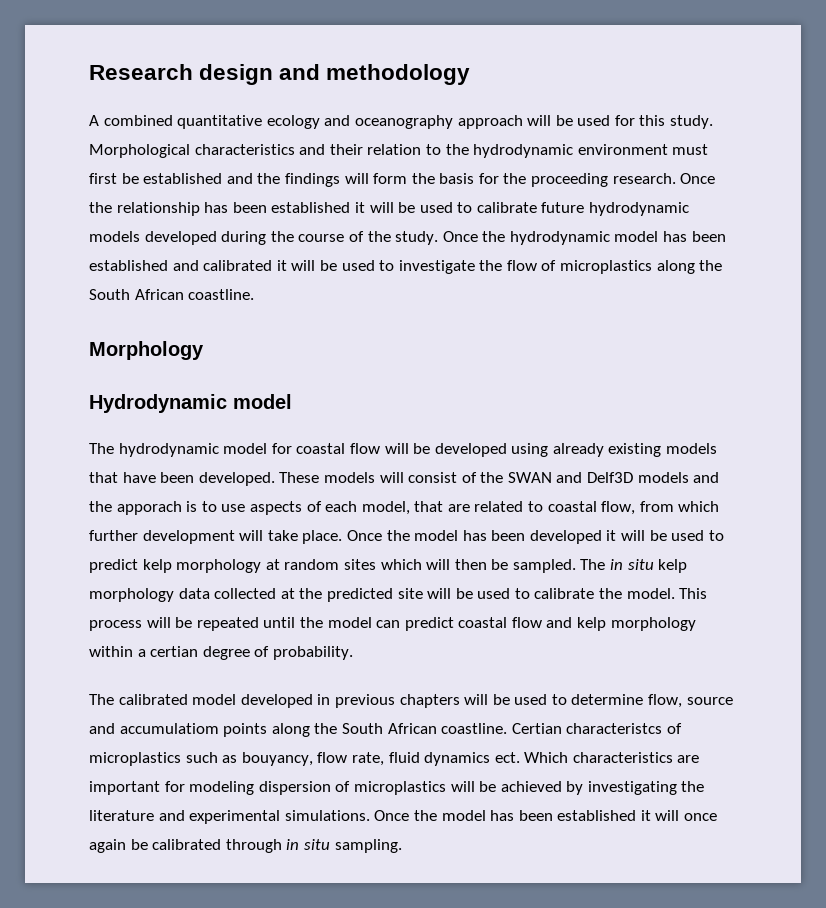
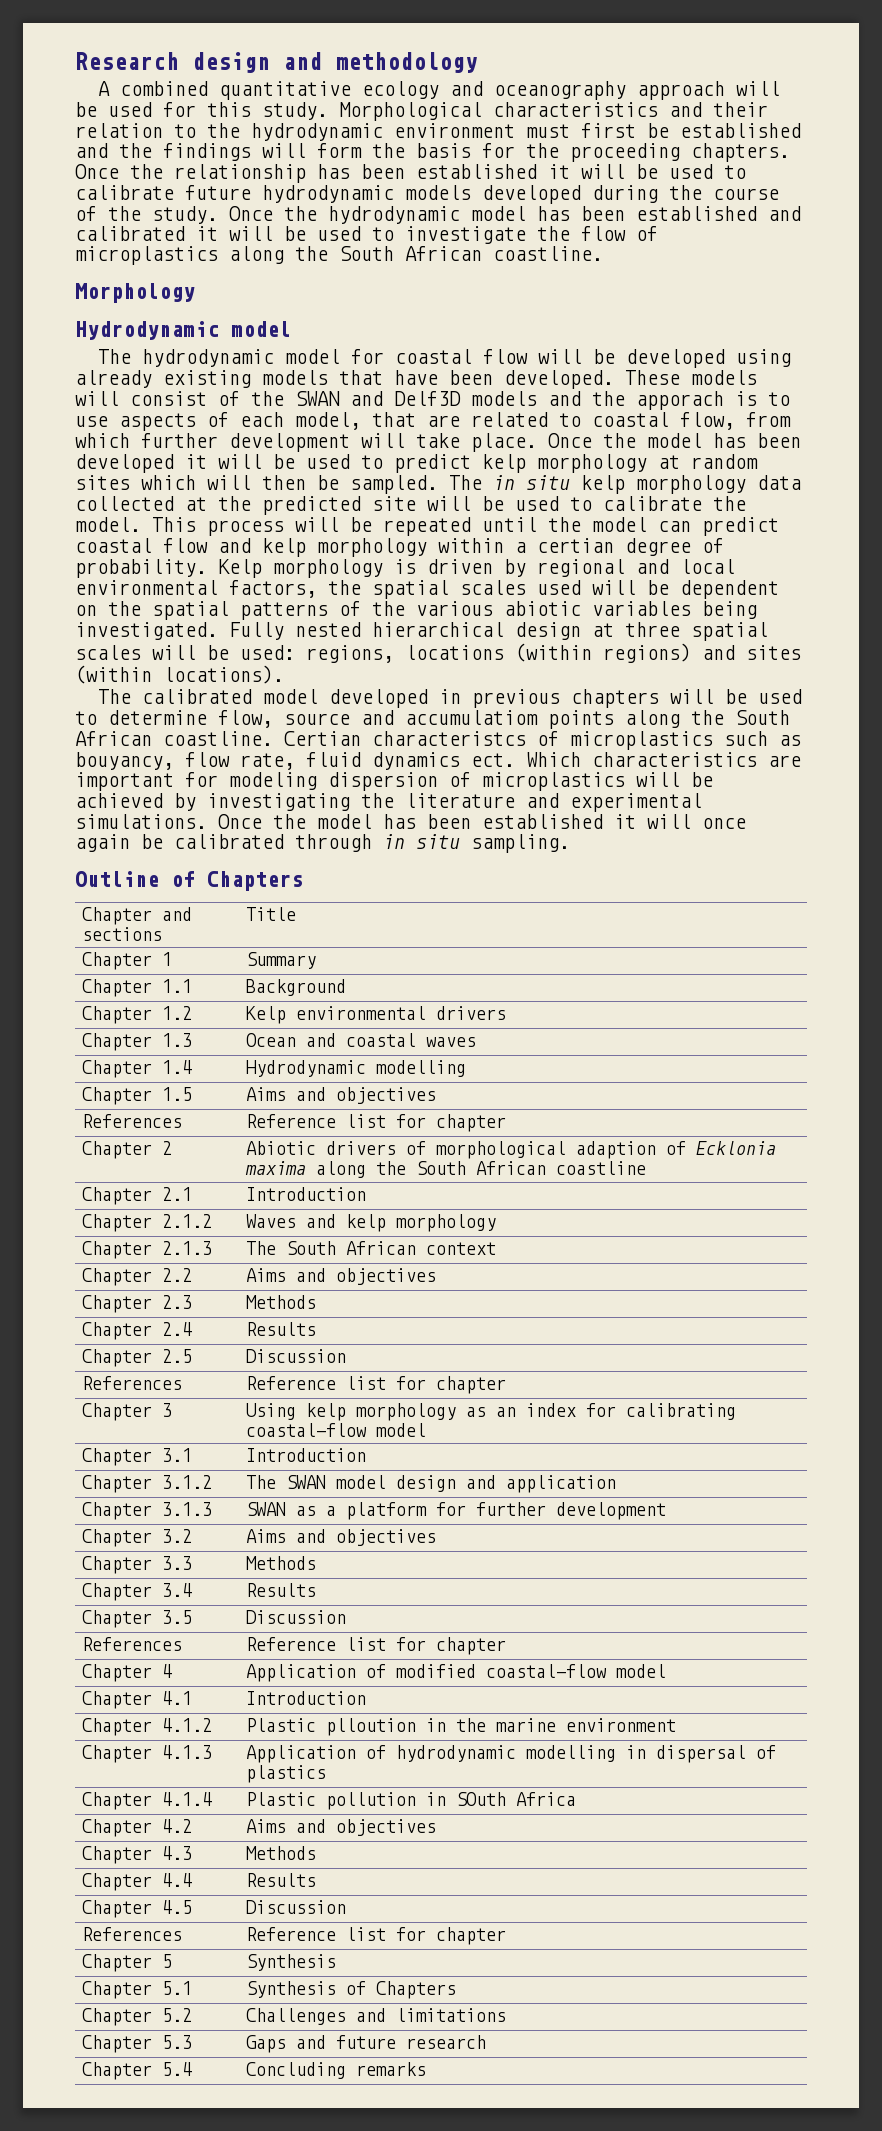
- Morphological characteristics and their relation to the hydrodynamic environment must first be established and the findings will form the basis for the proceeding research.
+ Morphological characteristics and their relation to the hydrodynamic environment must first be established and the findings will form the basis for the proceeding chapters.
+ Kelp morphology is driven by regional and local environmental factors, the spatial scales used will be dependent on the spatial patterns of the various abiotic variables being investigated. Fully nested hierarchical design at three spatial scales will be used: regions, locations (within regions) and sites (within locations).
+ Outline of Chapters
+ Chapter and sections | Title
+ Chapter 1 | Summary
+ Chapter 1.1 | Background
+ Chapter 1.2 | Kelp environmental drivers
+ Chapter 1.3 | Ocean and coastal waves
+ Chapter 1.4 | Hydrodynamic modelling
+ Chapter 1.5 | Aims and objectives
+ References | Reference list for chapter
+ Chapter 2 | Abiotic drivers of morphological adaption of Ecklonia maxima along the South African coastline
+ Chapter 2.1 | Introduction
+ Chapter 2.1.2 | Waves and kelp morphology
+ Chapter 2.1.3 | The South African context
+ Chapter 2.2 | Aims and objectives
+ Chapter 2.3 | Methods
+ Chapter 2.4 | Results
+ Chapter 2.5 | Discussion
+ References | Reference list for chapter
+ Chapter 3 | Using kelp morphology as an index for calibrating coastal-flow model
+ Chapter 3.1 | Introduction
+ Chapter 3.1.2 | The SWAN model design and application
+ Chapter 3.1.3 | SWAN as a platform for further development
+ Chapter 3.2 | Aims and objectives
+ Chapter 3.3 | Methods
+ Chapter 3.4 | Results
+ Chapter 3.5 | Discussion
+ References | Reference list for chapter
+ Chapter 4 | Application of modified coastal-flow model
+ Chapter 4.1 | Introduction
+ Chapter 4.1.2 | Plastic plloution in the marine environment
+ Chapter 4.1.3 | Application of hydrodynamic modelling in dispersal of plastics
+ Chapter 4.1.4 | Plastic pollution in SOuth Africa
+ Chapter 4.2 | Aims and objectives
+ Chapter 4.3 | Methods
+ Chapter 4.4 | Results
+ Chapter 4.5 | Discussion
+ References | Reference list for chapter
+ Chapter 5 | Synthesis
+ Chapter 5.1 | Synthesis of Chapters
+ Chapter 5.2 | Challenges and limitations
+ Chapter 5.3 | Gaps and future research
+ Chapter 5.4 | Concluding remarks

